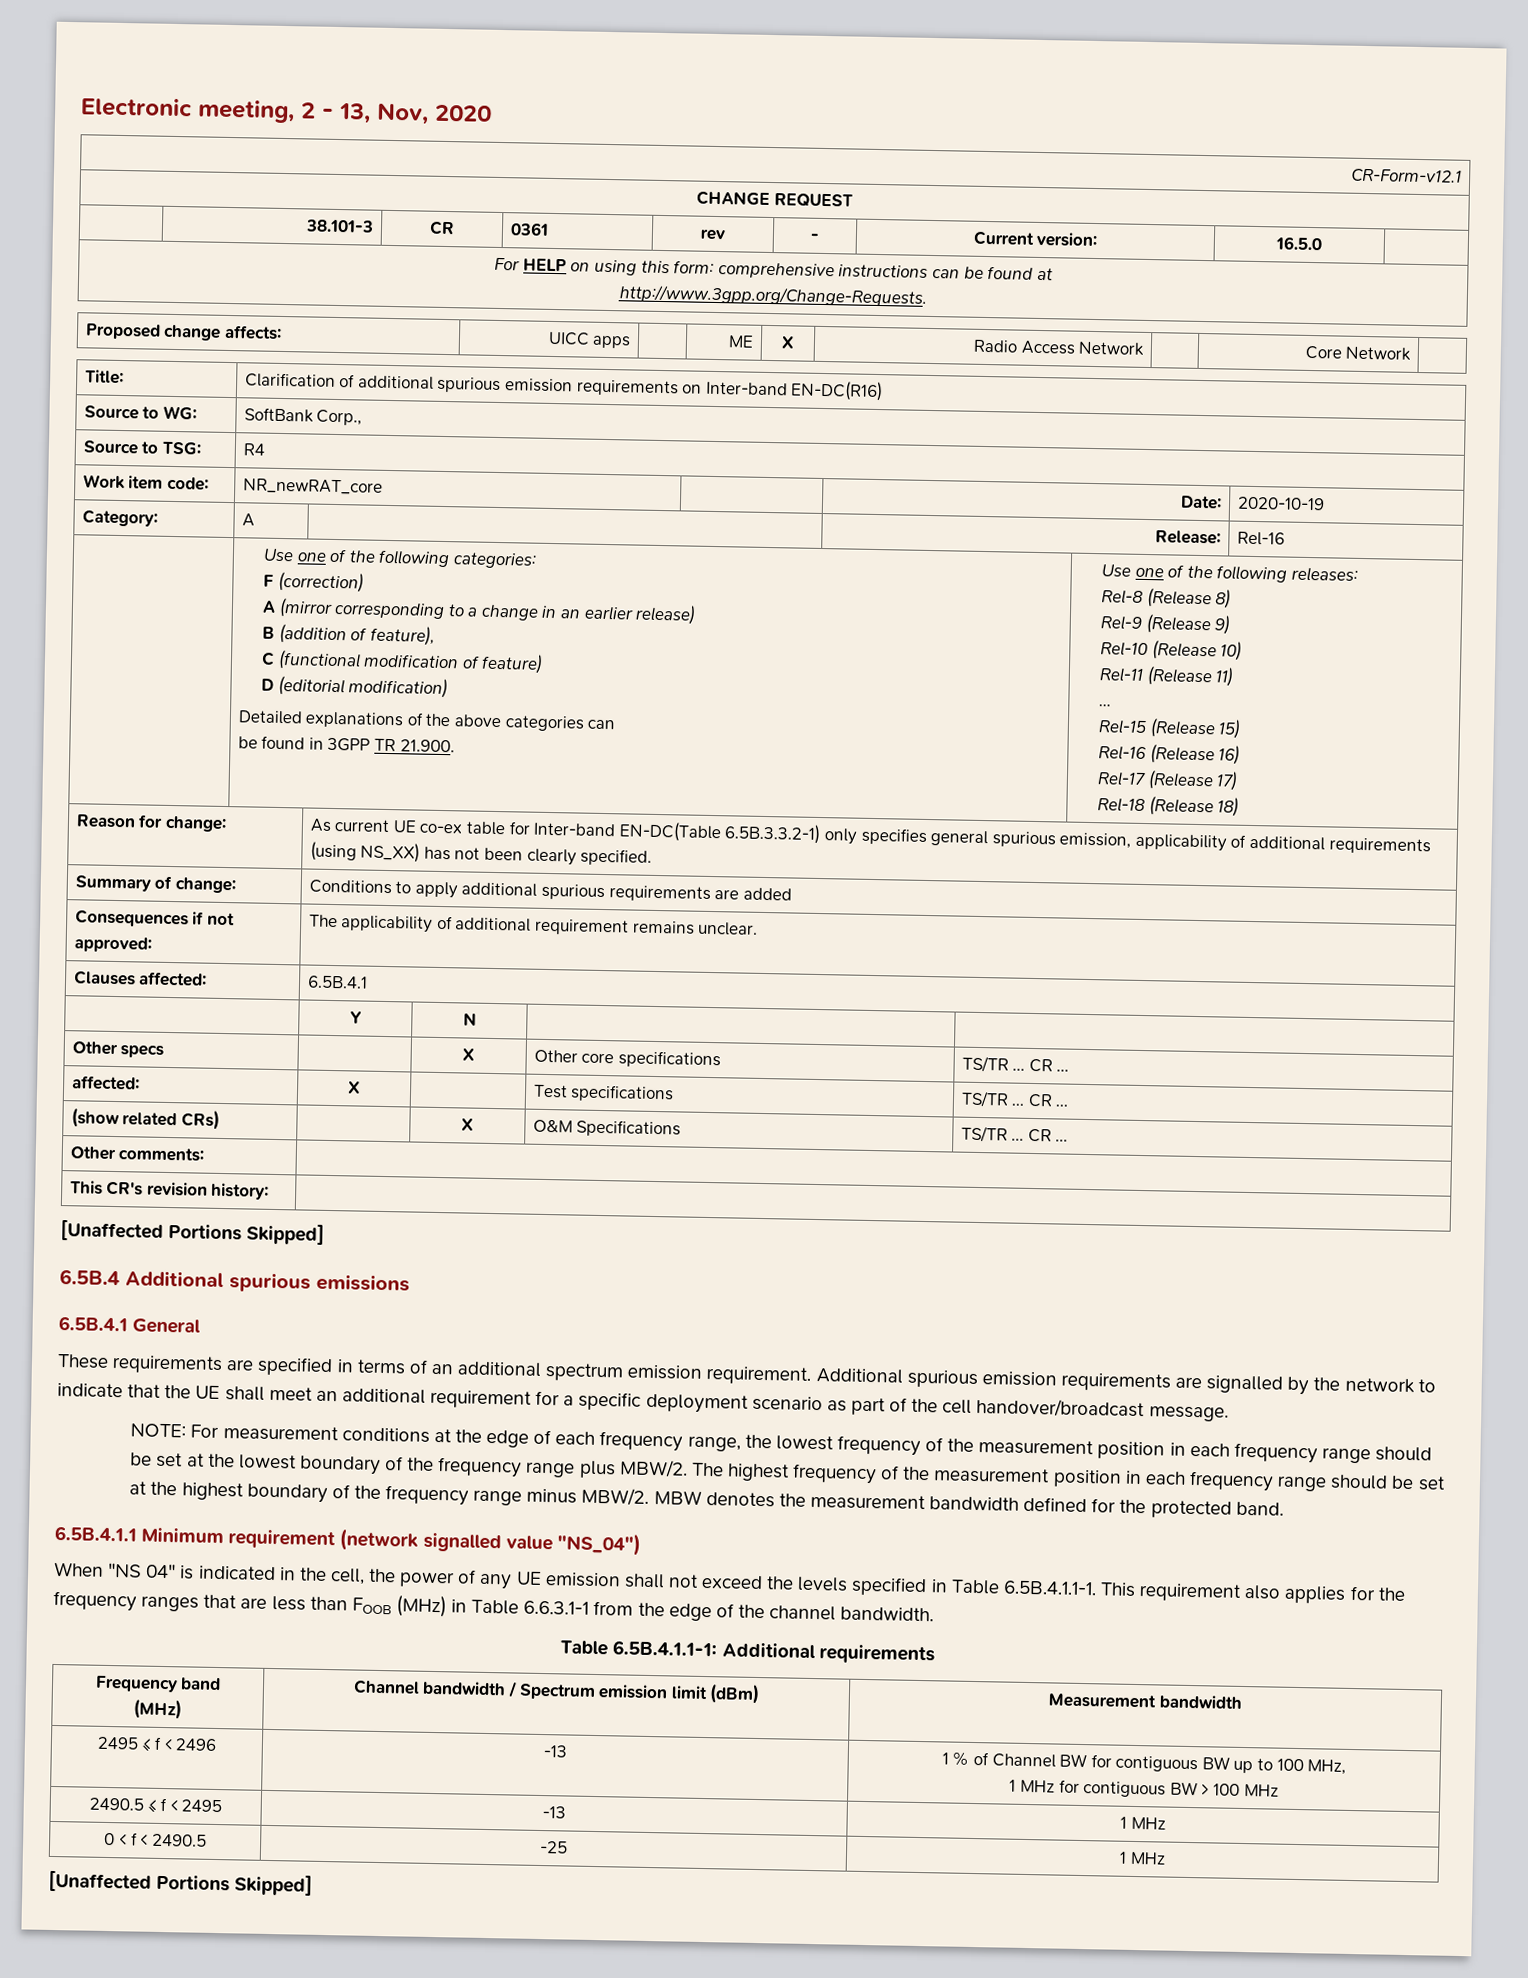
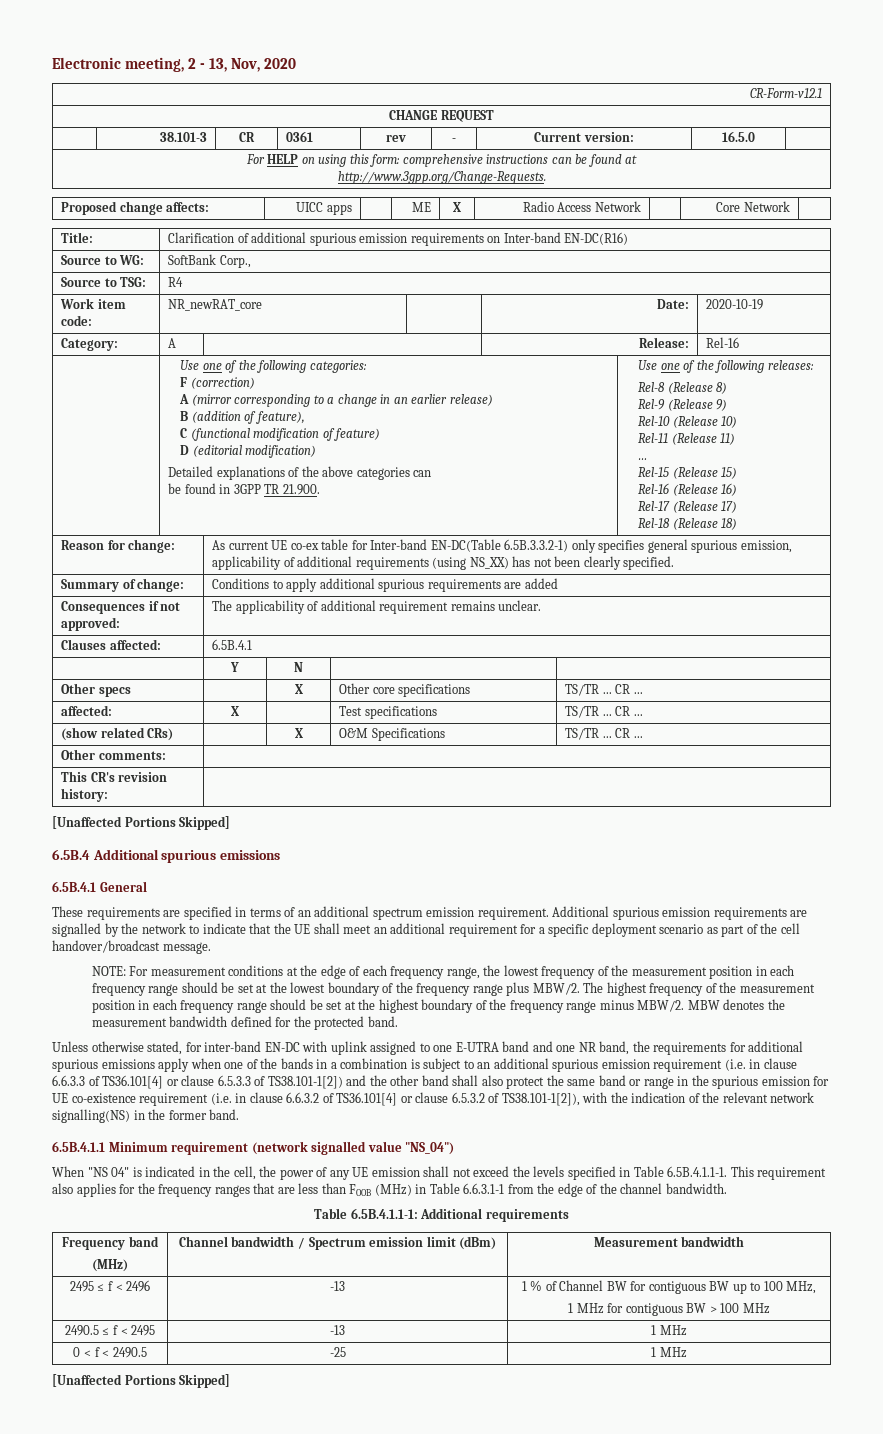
+ Unless otherwise stated, for inter-band EN-DC with uplink assigned to one E-UTRA band and one NR band, the requirements for additional spurious emissions apply when one of the bands in a combination is subject to an additional spurious emission requirement (i.e. in clause 6.6.3.3 of TS36.101[4] or clause 6.5.3.3 of TS38.101-1[2]) and the other band shall also protect the same band or range in the spurious emission for UE co-existence requirement (i.e. in clause 6.6.3.2 of TS36.101[4] or clause 6.5.3.2 of TS38.101-1[2]), with the indication of the relevant network signalling(NS) in the former band.

